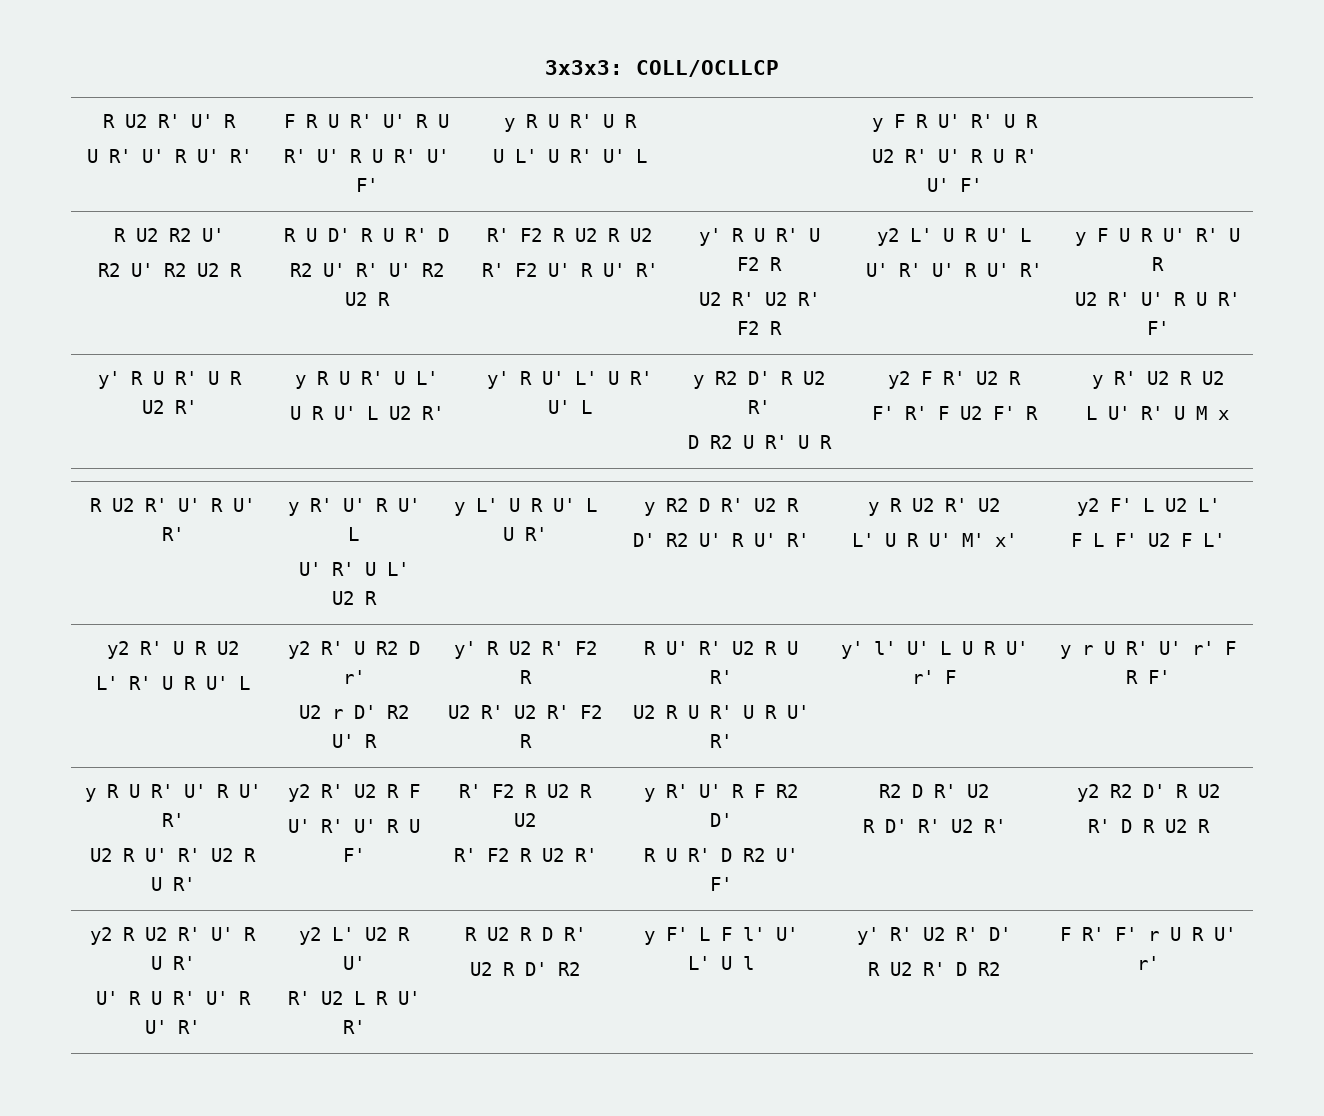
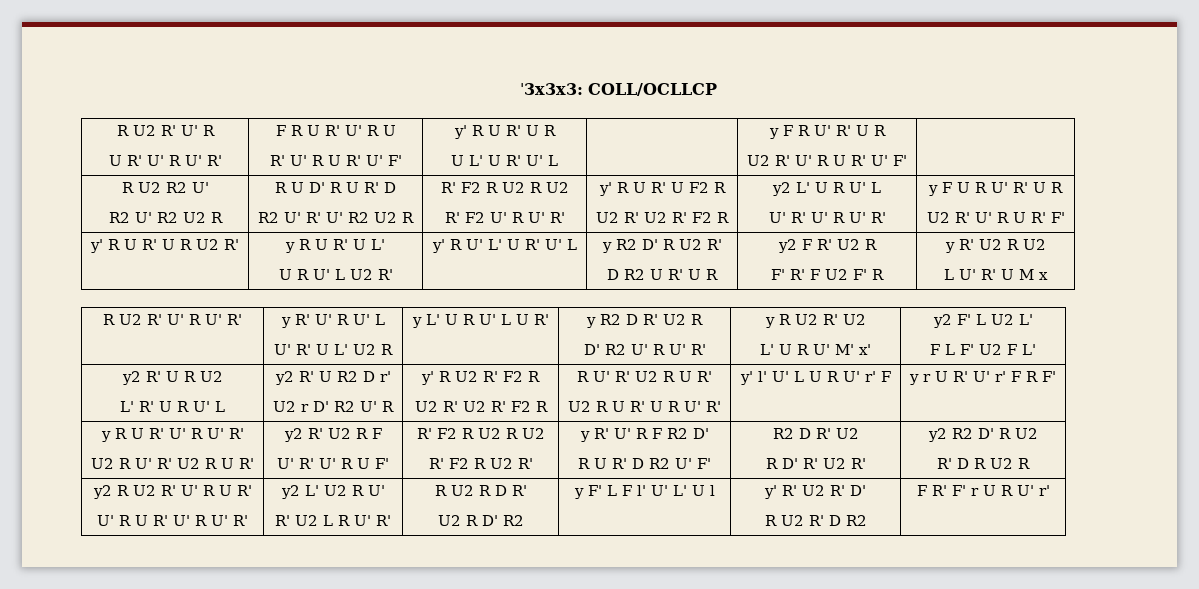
- 3x3x3: COLL/OCLLCP
+ '3x3x3: COLL/OCLLCP
- R' U' R U R' U' F' | y R U R' U R
+ R' U' R U R' U' F' | y' R U R' U R

